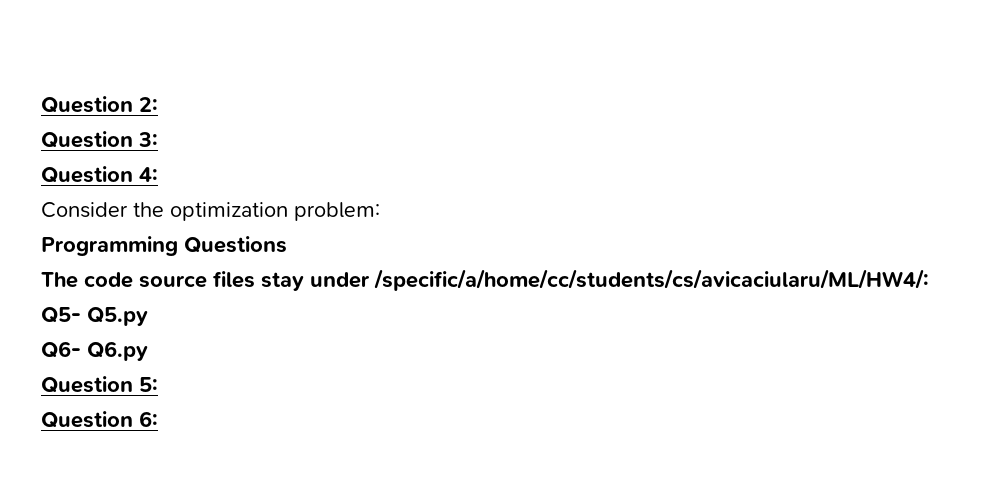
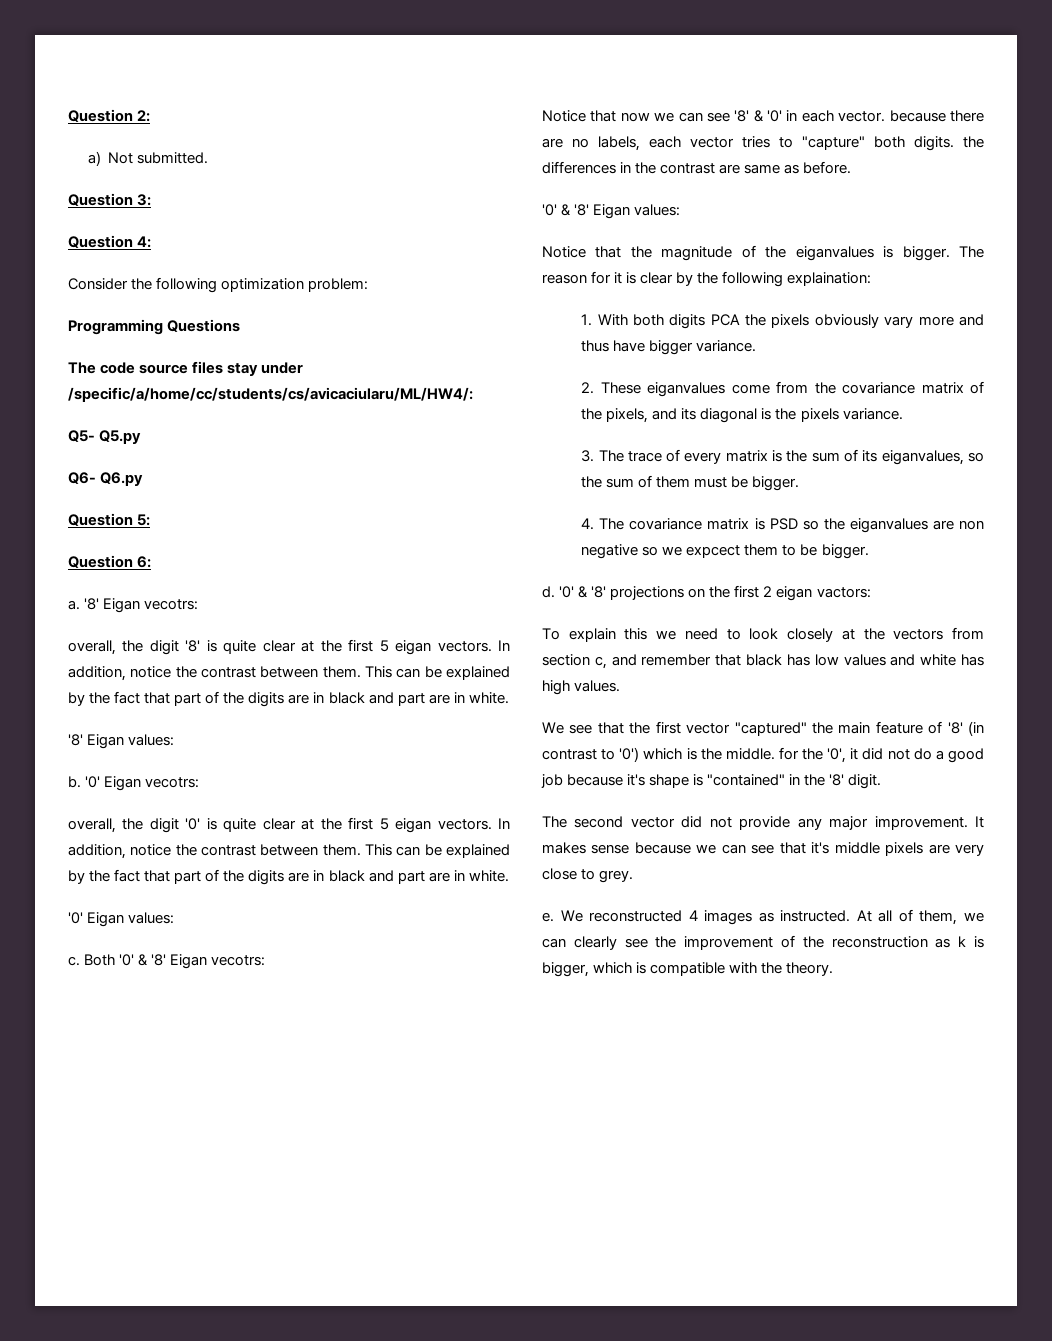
+ a) Not submitted.
- Consider the optimization problem:
+ Consider the following optimization problem:
+ a. '8' Eigan vecotrs:
+ overall, the digit '8' is quite clear at the first 5 eigan vectors. In addition, notice the contrast between them. This can be explained by the fact that part of the digits are in black and part are in white.
+ '8' Eigan values:
+ b. '0' Eigan vecotrs:
+ overall, the digit '0' is quite clear at the first 5 eigan vectors. In addition, notice the contrast between them. This can be explained by the fact that part of the digits are in black and part are in white.
+ '0' Eigan values:
+ c. Both '0' & '8' Eigan vecotrs:
+ Notice that now we can see '8' & '0' in each vector. because there are no labels, each vector tries to "capture" both digits. the differences in the contrast are same as before.
+ '0' & '8' Eigan values:
+ Notice that the magnitude of the eiganvalues is bigger. The reason for it is clear by the following explaination:
+ 1. With both digits PCA the pixels obviously vary more and thus have bigger variance.
+ 2. These eiganvalues come from the covariance matrix of the pixels, and its diagonal is the pixels variance.
+ 3. The trace of every matrix is the sum of its eiganvalues, so the sum of them must be bigger.
+ 4. The covariance matrix is PSD so the eiganvalues are non negative so we expcect them to be bigger.
+ d. '0' & '8' projections on the first 2 eigan vactors:
+ To explain this we need to look closely at the vectors from section c, and remember that black has low values and white has high values.
+ We see that the first vector "captured" the main feature of '8' (in contrast to '0') which is the middle. for the '0', it did not do a good job because it's shape is "contained" in the '8' digit.
+ The second vector did not provide any major improvement. It makes sense because we can see that it's middle pixels are very close to grey.
+ e. We reconstructed 4 images as instructed. At all of them, we can clearly see the improvement of the reconstruction as k is bigger, which is compatible with the theory.

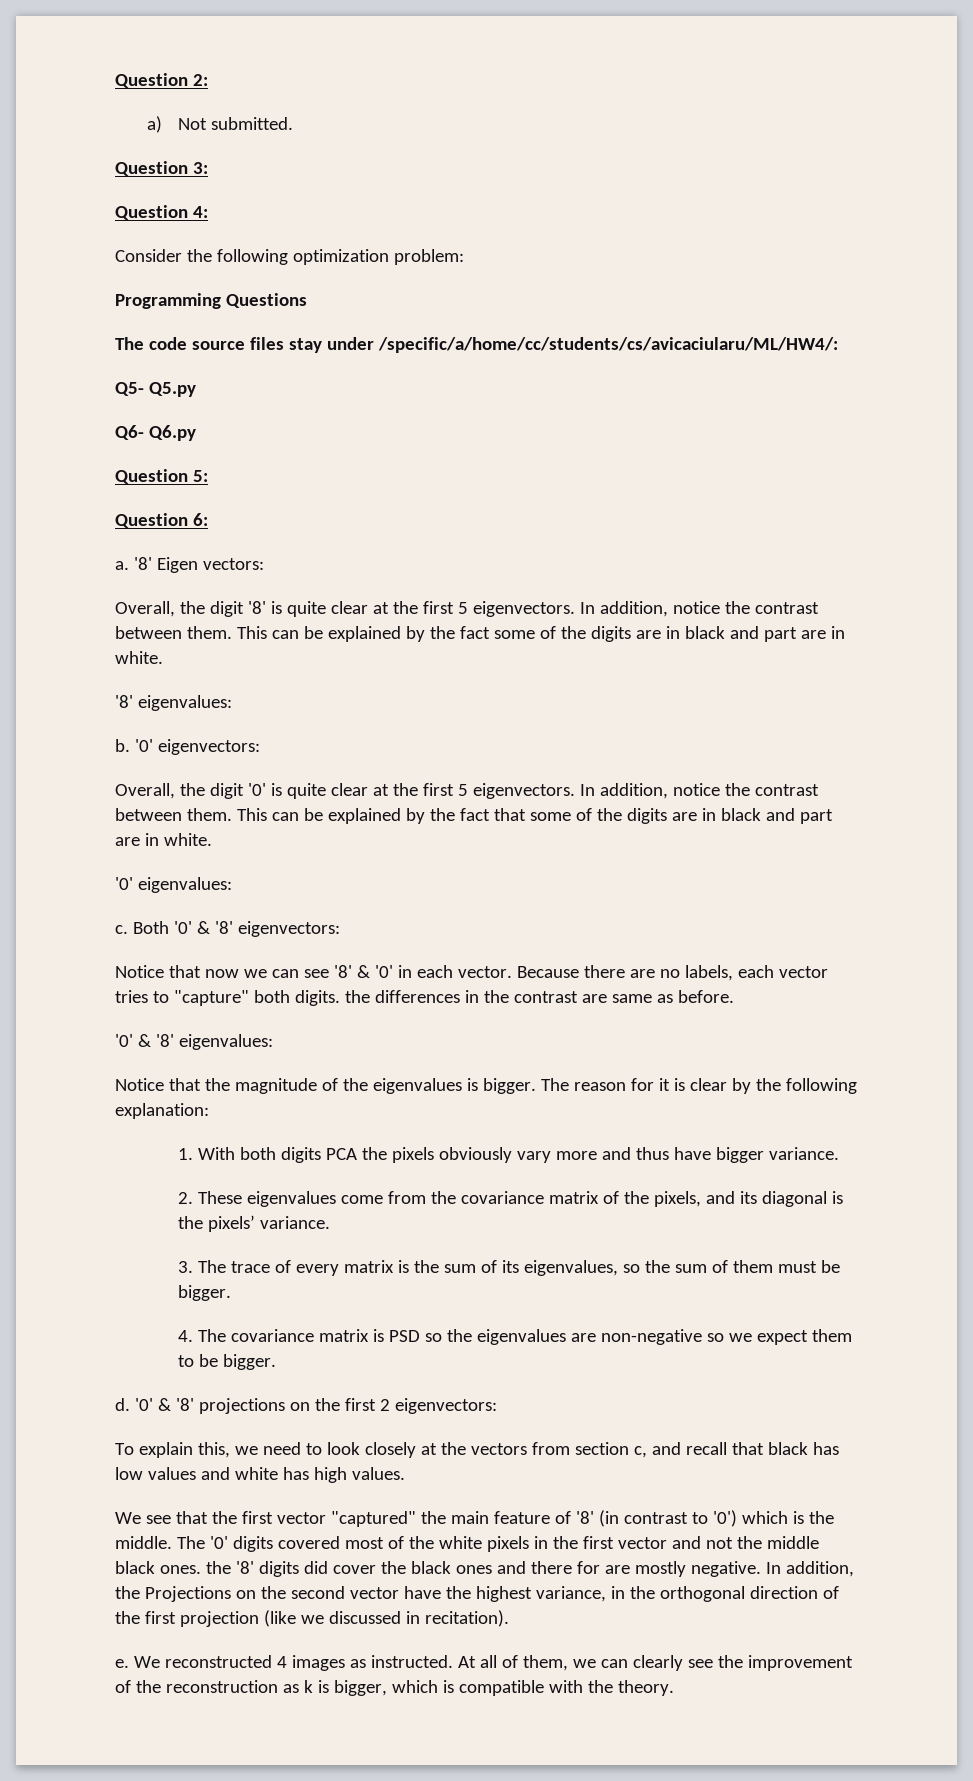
- a. '8' Eigan vecotrs:
- overall, the digit '8' is quite clear at the first 5 eigan vectors. In addition, notice the contrast between them. This can be explained by the fact that part of the digits are in black and part are in white.
- '8' Eigan values:
- b. '0' Eigan vecotrs:
- overall, the digit '0' is quite clear at the first 5 eigan vectors. In addition, notice the contrast between them. This can be explained by the fact that part of the digits are in black and part are in white.
+ a. '8' Eigen vectors:
+ Overall, the digit '8' is quite clear at the first 5 eigenvectors. In addition, notice the contrast between them. This can be explained by the fact some of the digits are in black and part are in white.
+ '8' eigenvalues:
+ b. '0' eigenvectors:
+ Overall, the digit '0' is quite clear at the first 5 eigenvectors. In addition, notice the contrast between them. This can be explained by the fact that some of the digits are in black and part are in white.
- '0' Eigan values:
+ '0' eigenvalues:
- Both '0' & '8' Eigan vecotrs:
+ Both '0' & '8' eigenvectors:
- Notice that now we can see '8' & '0' in each vector. because there are no labels, each vector tries to "capture" both digits. the differences in the contrast are same as before.
+ Notice that now we can see '8' & '0' in each vector. Because there are no labels, each vector tries to "capture" both digits. the differences in the contrast are same as before.
- '0' & '8' Eigan values:
+ '0' & '8' eigenvalues:
- Notice that the magnitude of the eiganvalues is bigger.
+ Notice that the magnitude of the eigenvalues is bigger.
- The reason for it is clear by the following explaination:
+ The reason for it is clear by the following explanation:
- 2. These eiganvalues come from the covariance matrix of the pixels, and its diagonal is the pixels variance.
+ 2. These eigenvalues come from the covariance matrix of the pixels, and its diagonal is the pixels’ variance.
- 3. The trace of every matrix is the sum of its eiganvalues, so the sum of them must be bigger.
+ 3. The trace of every matrix is the sum of its eigenvalues, so the sum of them must be bigger.
- 4. The covariance matrix is PSD so the eiganvalues are non negative so we expcect them to be bigger.
+ 4. The covariance matrix is PSD so the eigenvalues are non-negative so we expect them to be bigger.
- '0' & '8' projections on the first 2 eigan vactors:
+ '0' & '8' projections on the first 2 eigenvectors:
- To explain this we need to look closely at the vectors from section c, and remember that black has low values and white has high values.
+ To explain this, we need to look closely at the vectors from section c, and recall that black has low values and white has high values.
- We see that the first vector "captured" the main feature of '8' (in contrast to '0') which is the middle. for the '0', it did not do a good job because it's shape is "contained" in the '8' digit.
- The second vector did not provide any major improvement. It makes sense because we can see that it's middle pixels are very close to grey.
+ We see that the first vector "captured" the main feature of '8' (in contrast to '0') which is the middle. The '0' digits covered most of the white pixels in the first vector and not the middle black ones. the '8' digits did cover the black ones and there for are mostly negative. In addition, the Projections on the second vector have the highest variance, in the orthogonal direction of the first projection (like we discussed in recitation).

